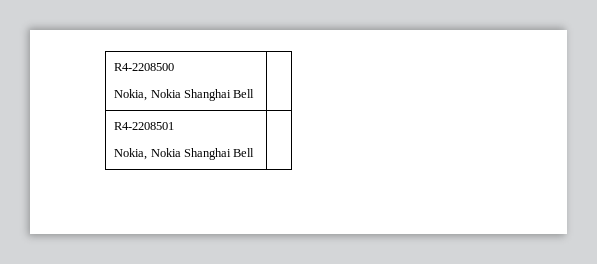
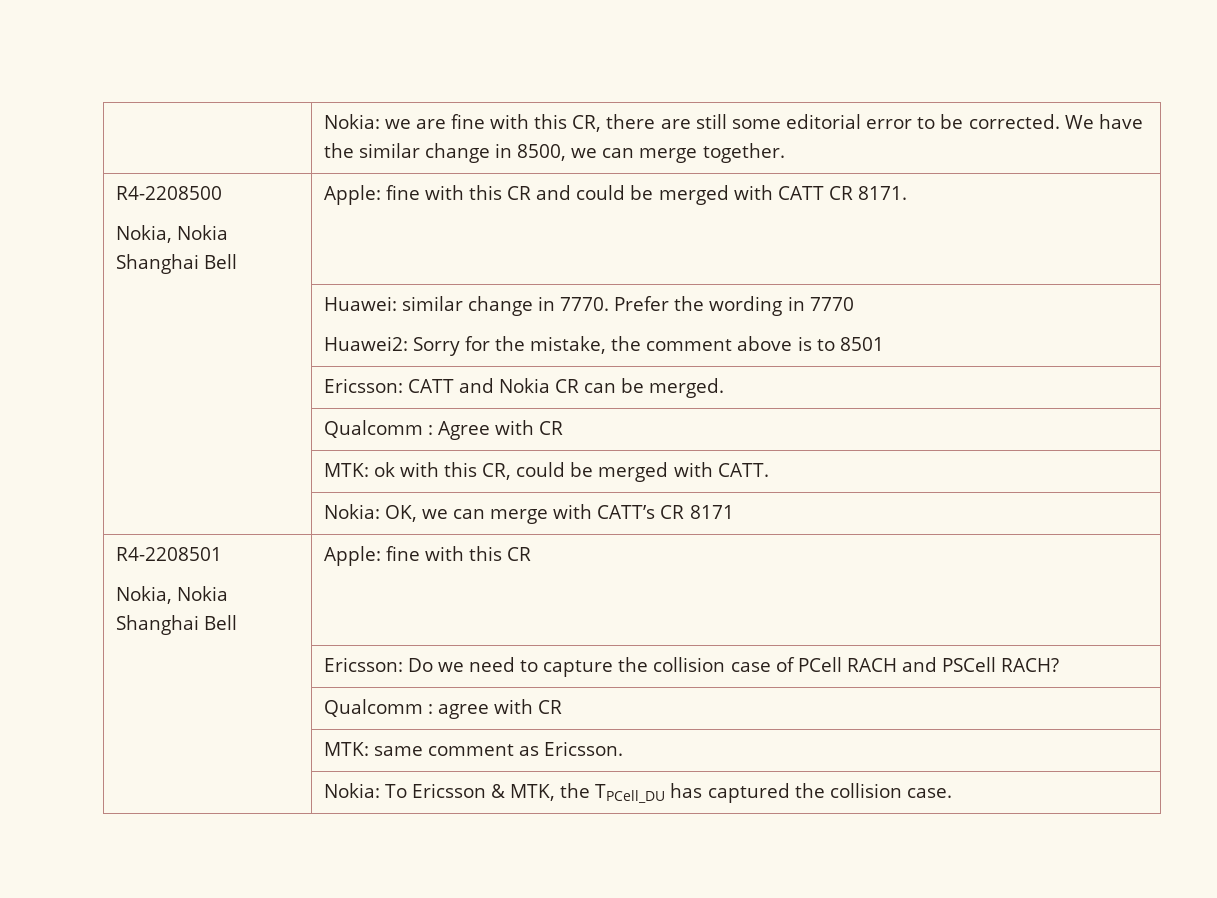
+ | Nokia: we are fine with this CR, there are still some editorial error to be corrected. We have the similar change in 8500, we can merge together.
  R4-2208500
- Nokia, Nokia Shanghai Bell |
+ Nokia, Nokia Shanghai Bell | Apple: fine with this CR and could be merged with CATT CR 8171.
+ | Huawei: similar change in 7770. Prefer the wording in 7770
+ Huawei2: Sorry for the mistake, the comment above is to 8501
+ | Ericsson: CATT and Nokia CR can be merged.
+ | Qualcomm : Agree with CR
+ | MTK: ok with this CR, could be merged with CATT.
+ | Nokia: OK, we can merge with CATT’s CR 8171
  R4-2208501
- Nokia, Nokia Shanghai Bell |
+ Nokia, Nokia Shanghai Bell | Apple: fine with this CR
+ | Ericsson: Do we need to capture the collision case of PCell RACH and PSCell RACH?
+ | Qualcomm : agree with CR
+ | MTK: same comment as Ericsson.
+ | Nokia: To Ericsson & MTK, the TPCell_DU has captured the collision case.

